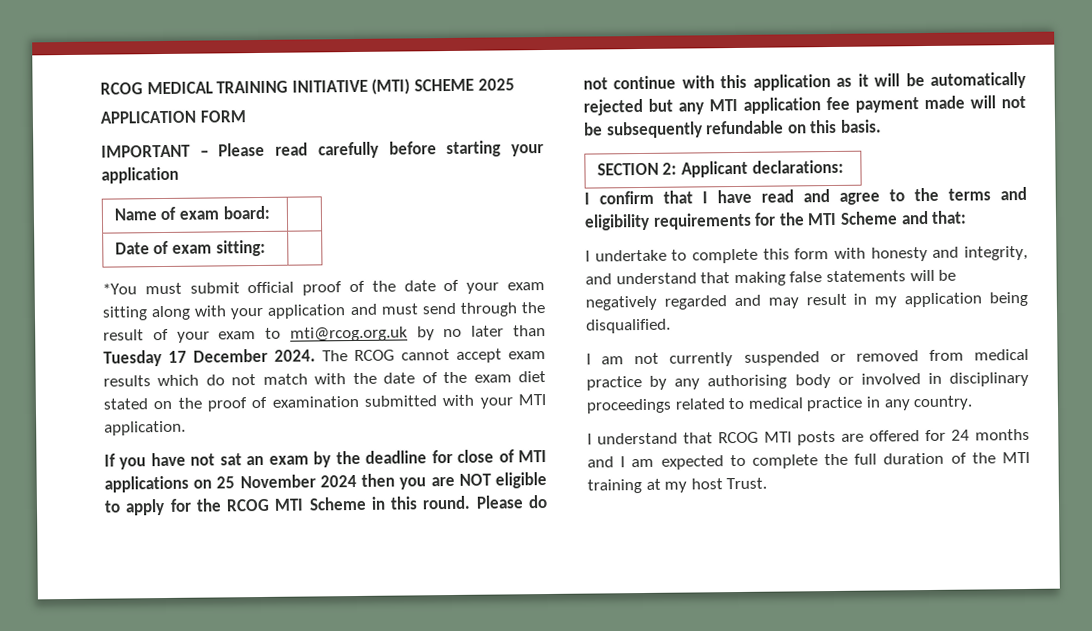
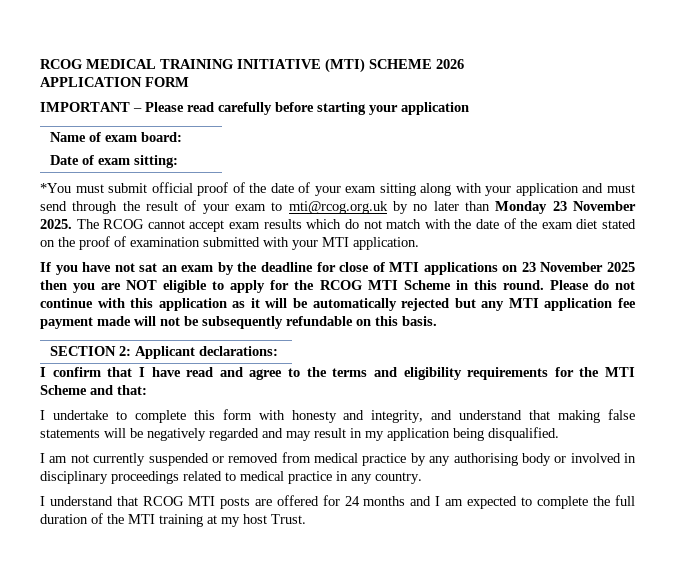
- RCOG MEDICAL TRAINING INITIATIVE (MTI) SCHEME 2025
+ RCOG MEDICAL TRAINING INITIATIVE (MTI) SCHEME 2026
- *You must submit official proof of the date of your exam sitting along with your application and must send through the result of your exam to mti@rcog.org.uk by no later than Tuesday 17 December 2024.
+ *You must submit official proof of the date of your exam sitting along with your application and must send through the result of your exam to mti@rcog.org.uk by no later than Monday 23 November 2025.
- If you have not sat an exam by the deadline for close of MTI applications on 25 November 2024 then you are NOT eligible to apply for the RCOG MTI Scheme in this round.
+ If you have not sat an exam by the deadline for close of MTI applications on 23 November 2025 then you are NOT eligible to apply for the RCOG MTI Scheme in this round.

